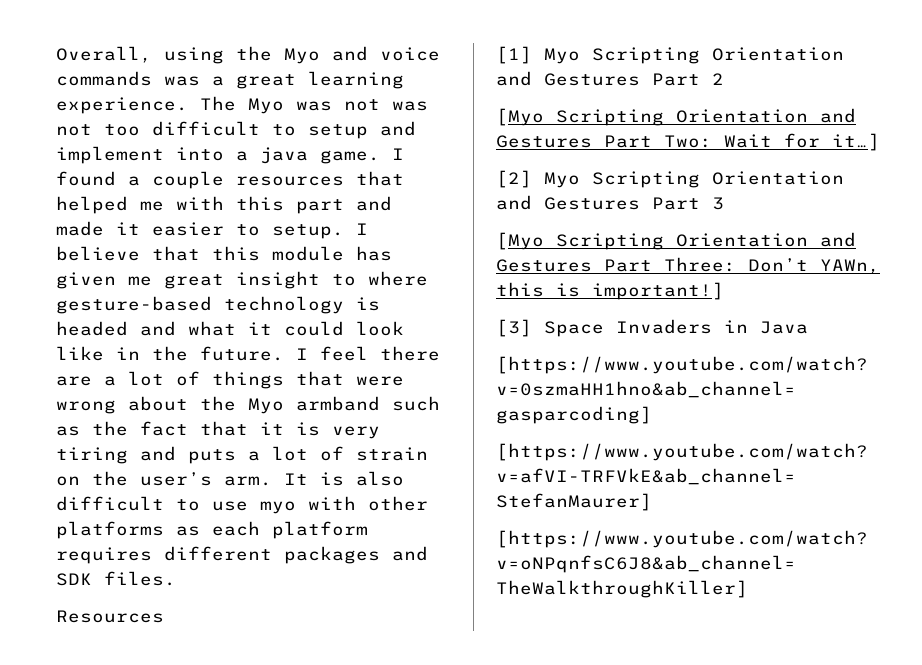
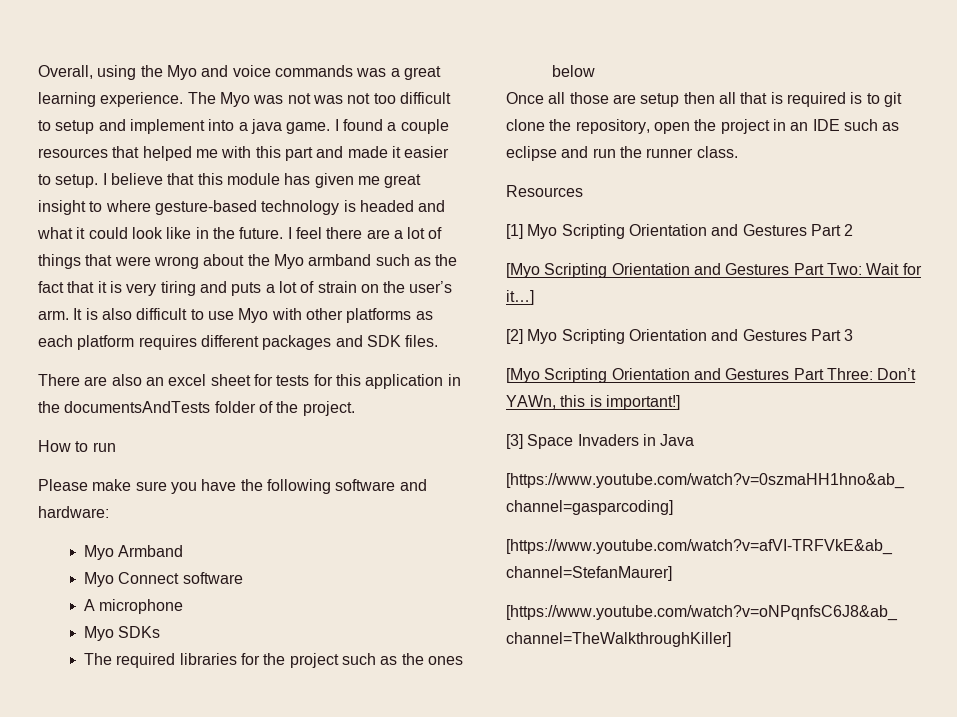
- It is also difficult to use myo with other platforms as each platform requires different packages and SDK files.
+ It is also difficult to use Myo with other platforms as each platform requires different packages and SDK files.
+ There are also an excel sheet for tests for this application in the documentsAndTests folder of the project.
+ How to run
+ Please make sure you have the following software and hardware:
+ Myo Armband
+ Myo Connect software
+ A microphone
+ Myo SDKs
+ The required libraries for the project such as the ones below
+ Once all those are setup then all that is required is to git clone the repository, open the project in an IDE such as eclipse and run the runner class.

